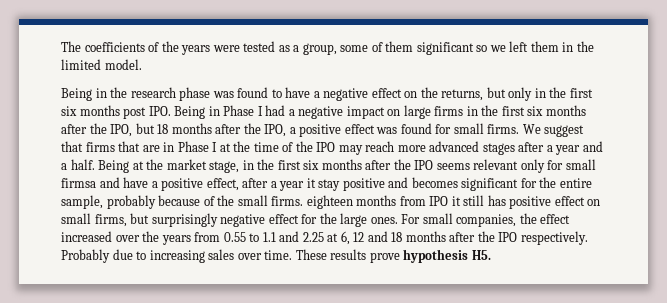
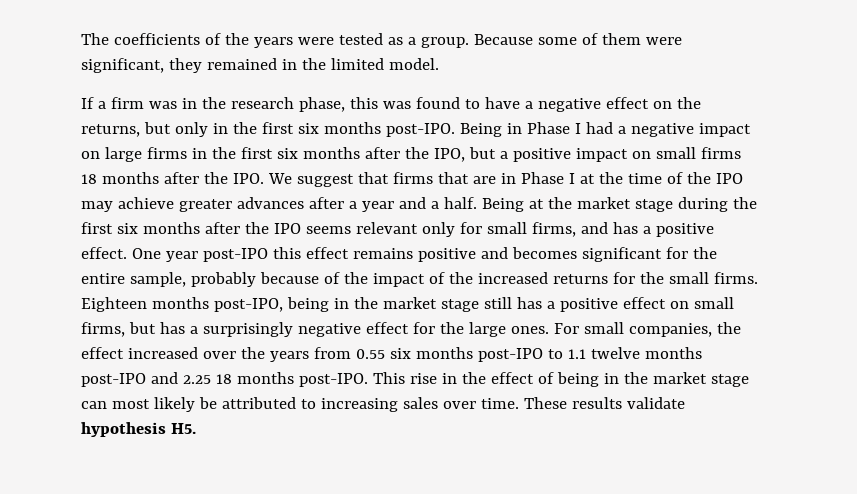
- The coefficients of the years were tested as a group, some of them significant so we left them in the limited model.
+ The coefficients of the years were tested as a group. Because some of them were significant, they remained in the limited model.
- Being in the research phase was found to have a negative effect on the returns, but only in the first six months post IPO. Being in Phase I had a negative impact on large firms in the first six months after the IPO, but 18 months after the IPO, a positive effect was found for small firms. We suggest that firms that are in Phase I at the time of the IPO may reach more advanced stages after a year and a half.
+ If a firm was in the research phase, this was found to have a negative effect on the returns, but only in the first six months post-IPO. Being in Phase I had a negative impact on large firms in the first six months after the IPO, but a positive impact on small firms 18 months after the IPO. We suggest that firms that are in Phase I at the time of the IPO may achieve greater advances after a year and a half.
- Being at the market stage, in the first six months after the IPO seems relevant only for small firmsa and have a positive effect, after a year it stay positive and becomes significant for the entire sample, probably because of the small firms. eighteen months from IPO it still has positive effect on small firms, but surprisingly negative effect for the large ones.
+ Being at the market stage during the first six months after the IPO seems relevant only for small firms, and has a positive effect. One year post-IPO this effect remains positive and becomes significant for the entire sample, probably because of the impact of the increased returns for the small firms. Eighteen months post-IPO, being in the market stage still has a positive effect on small firms, but has a surprisingly negative effect for the large ones.
- For small companies, the effect increased over the years from 0.55 to 1.1 and 2.25 at 6, 12 and 18 months after the IPO respectively. Probably due to increasing sales over time.
+ For small companies, the effect increased over the years from 0.55 six months post-IPO to 1.1 twelve months post-IPO and 2.25 18 months post-IPO. This rise in the effect of being in the market stage can most likely be attributed to increasing sales over time.
- These results prove hypothesis H5.
+ These results validate hypothesis H5.

